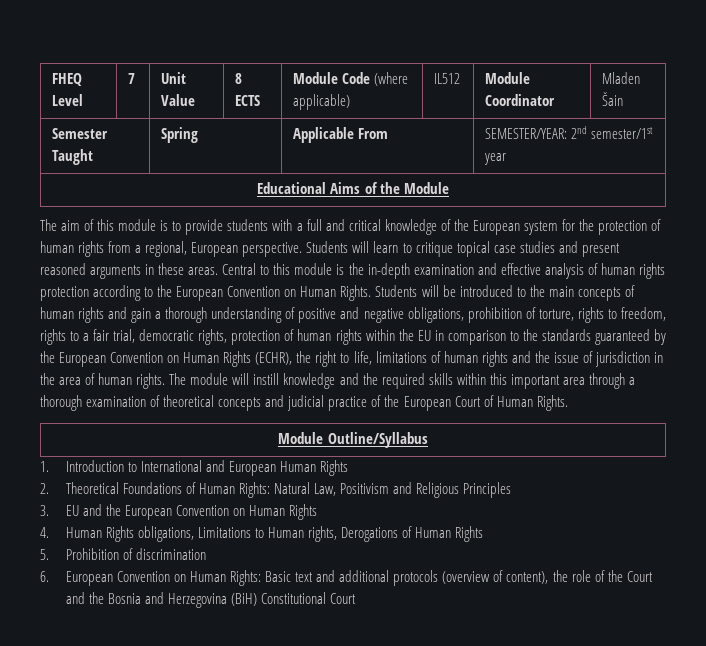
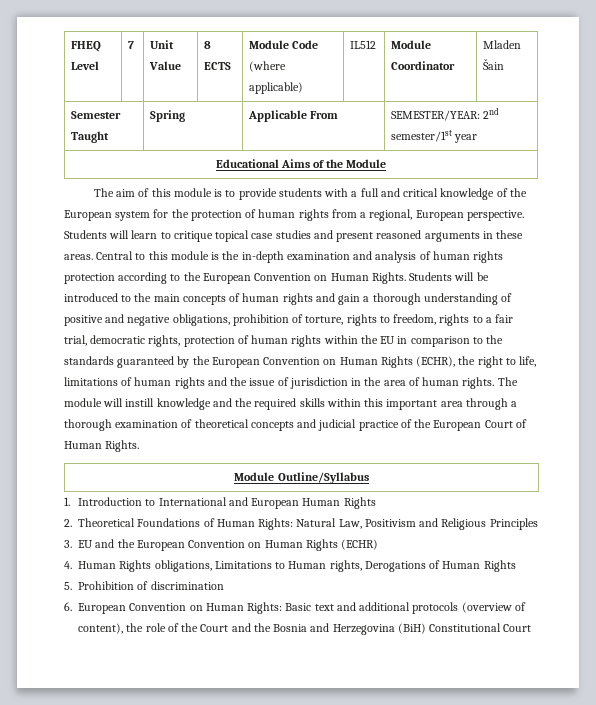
- Central to this module is the in-depth examination and effective analysis of human rights protection according to the European Convention on Human Rights.
+ Central to this module is the in-depth examination and analysis of human rights protection according to the European Convention on Human Rights.
- 3. EU and the European Convention on Human Rights
+ 3. EU and the European Convention on Human Rights (ECHR)

